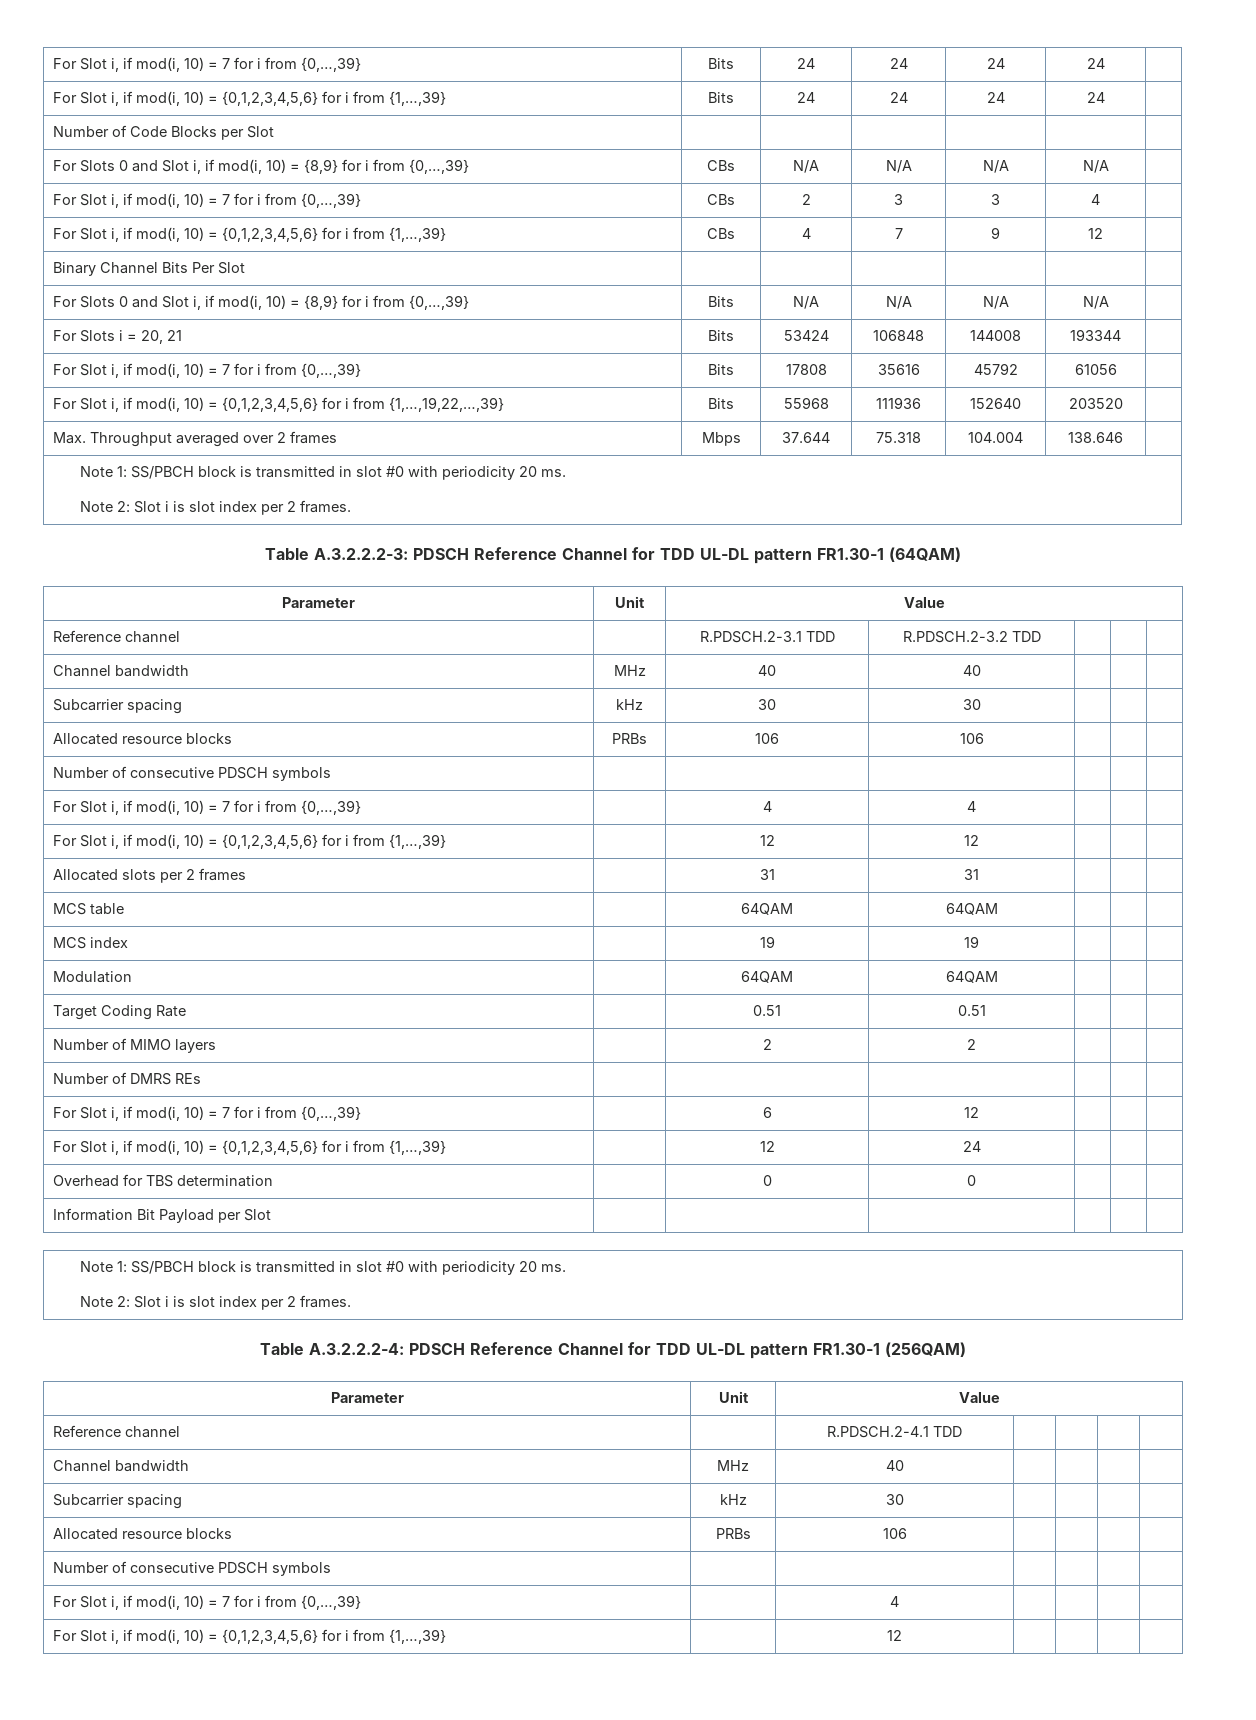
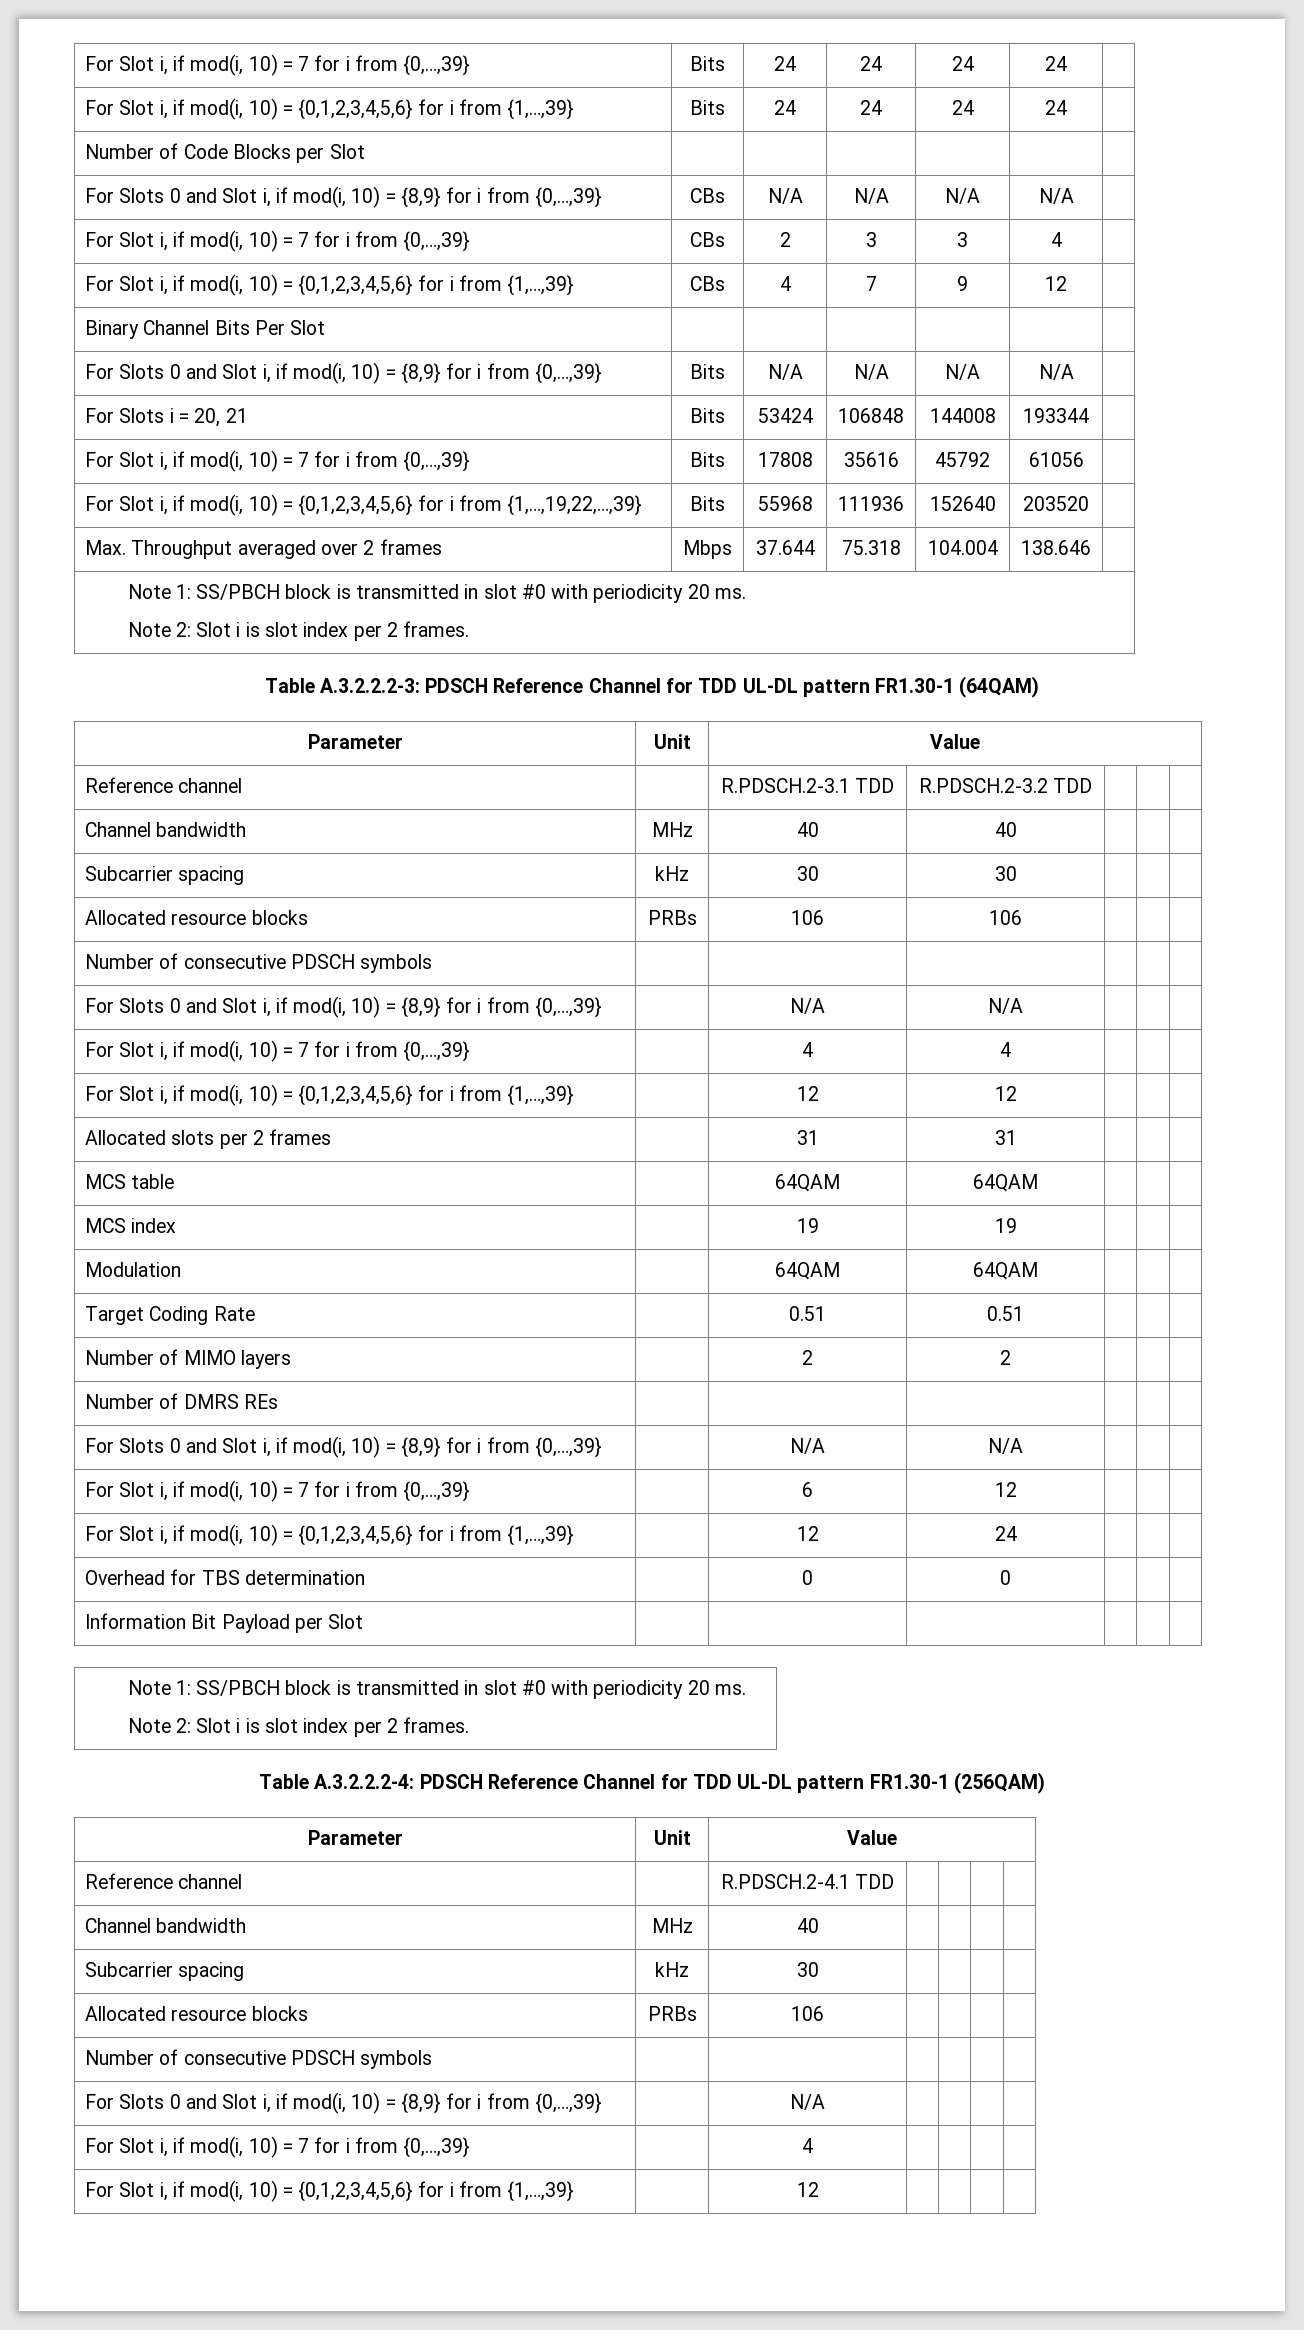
  Allocated resource blocks | PRBs | 106 | 106 | | |
  Number of consecutive PDSCH symbols | | | | | |
+ For Slots 0 and Slot i, if mod(i, 10) = {8,9} for i from {0,…,39} | | N/A | N/A | | |
  Number of DMRS REs | | | | | |
+ For Slots 0 and Slot i, if mod(i, 10) = {8,9} for i from {0,…,39} | | N/A | N/A | | |
+ For Slots 0 and Slot i, if mod(i, 10) = {8,9} for i from {0,…,39} | | N/A | | | |

